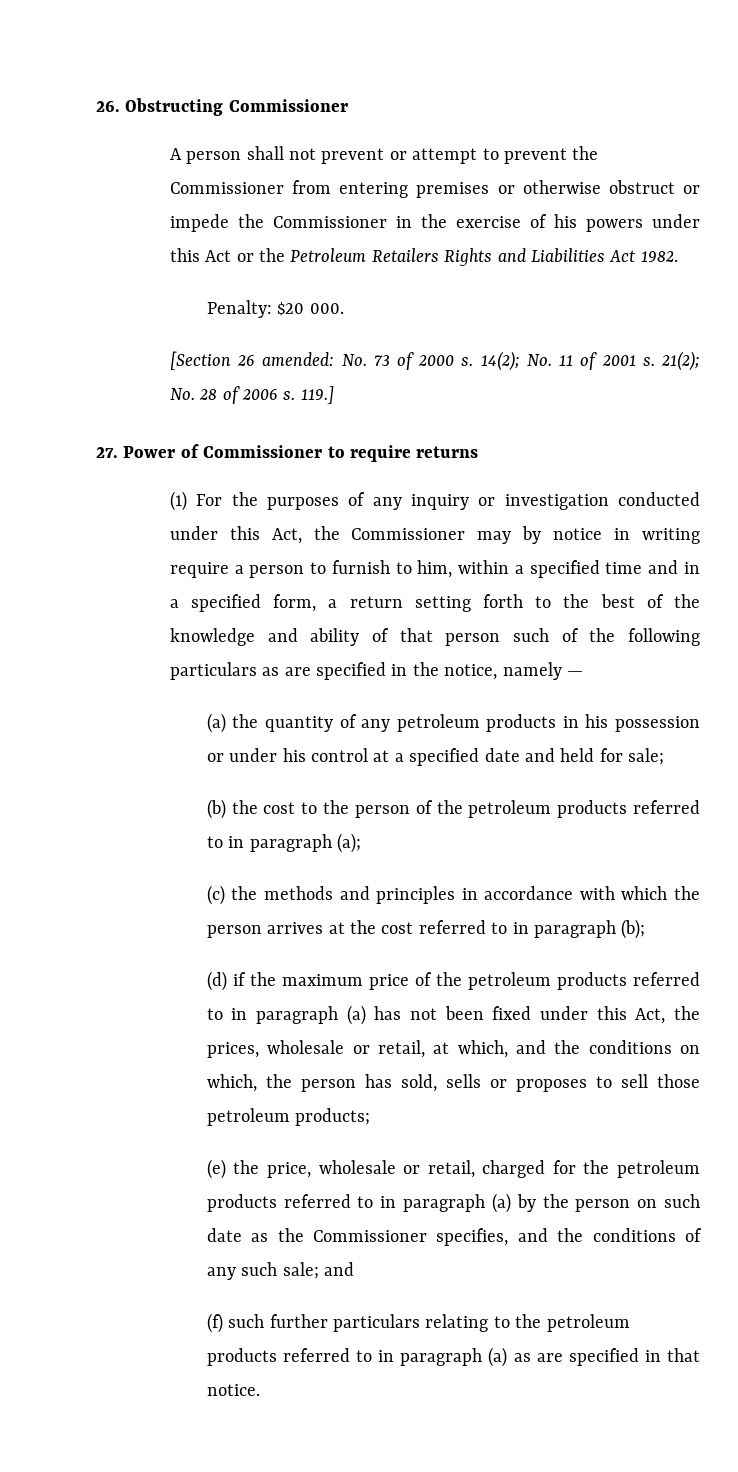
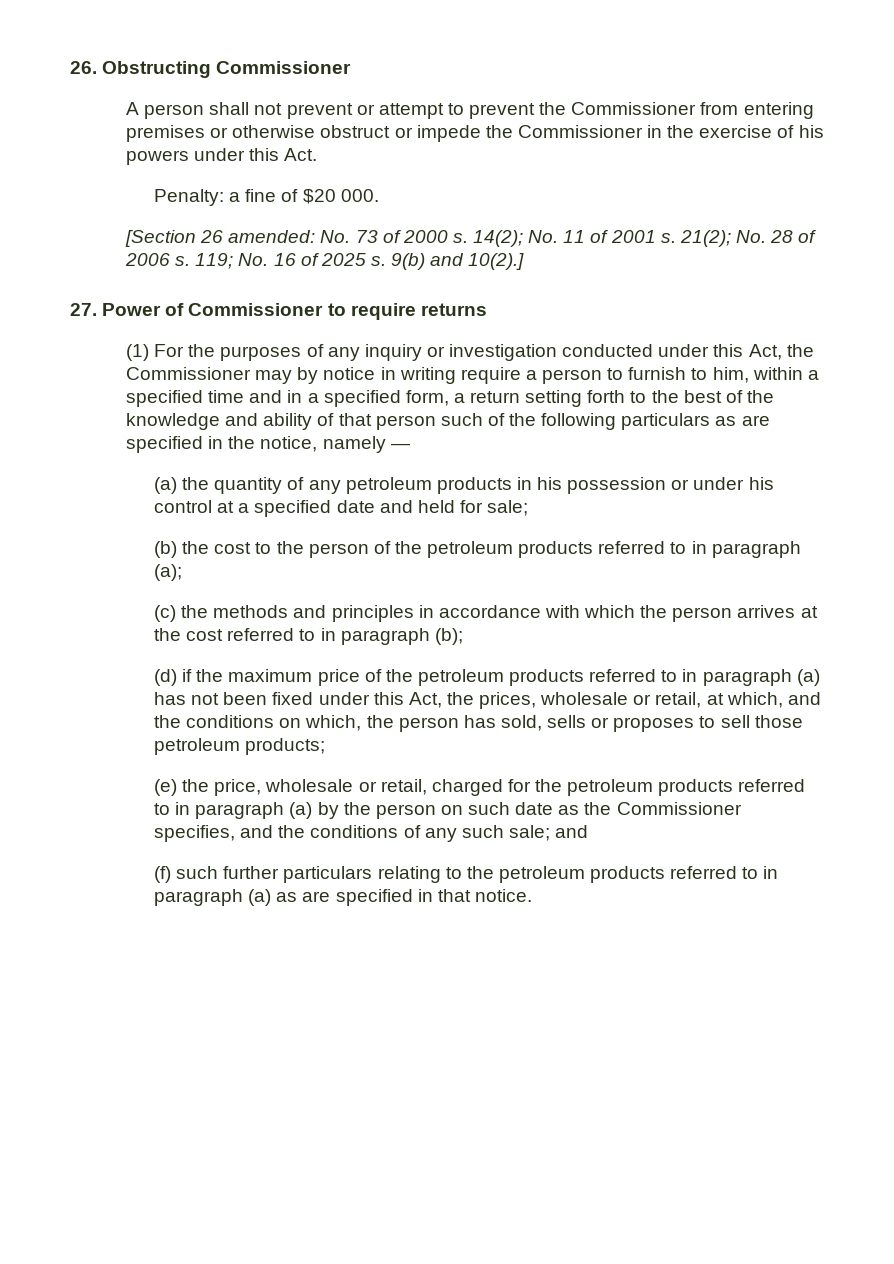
- A person shall not prevent or attempt to prevent the Commissioner from entering premises or otherwise obstruct or impede the Commissioner in the exercise of his powers under this Act or the Petroleum Retailers Rights and Liabilities Act 1982.
- Penalty: $20 000.
+ A person shall not prevent or attempt to prevent the Commissioner from entering premises or otherwise obstruct or impede the Commissioner in the exercise of his powers under this Act.
+ Penalty: a fine of $20 000.
- 119.]
+ 119; No. 16 of 2025 s. 9(b) and 10(2).]

